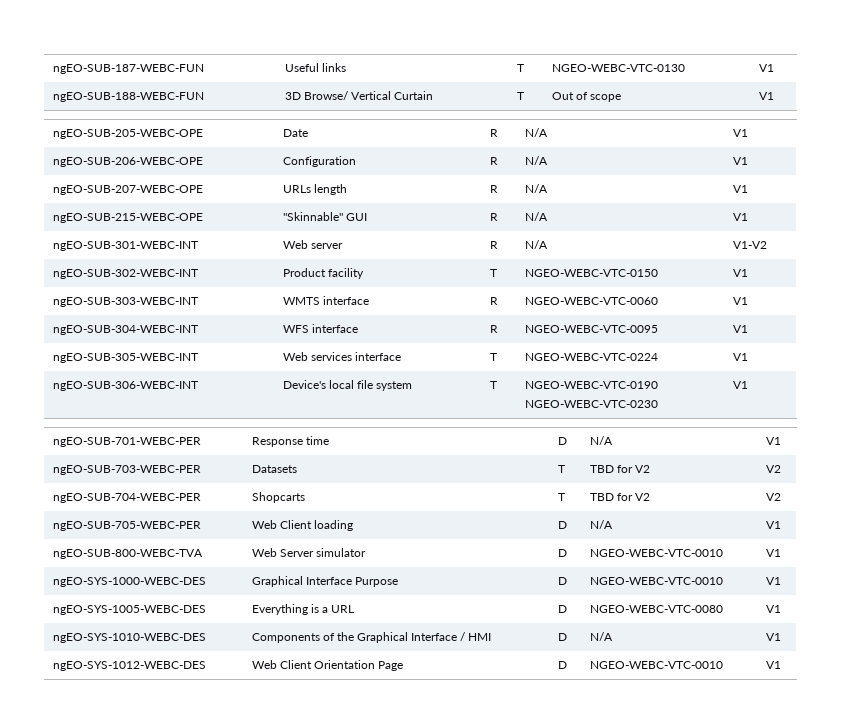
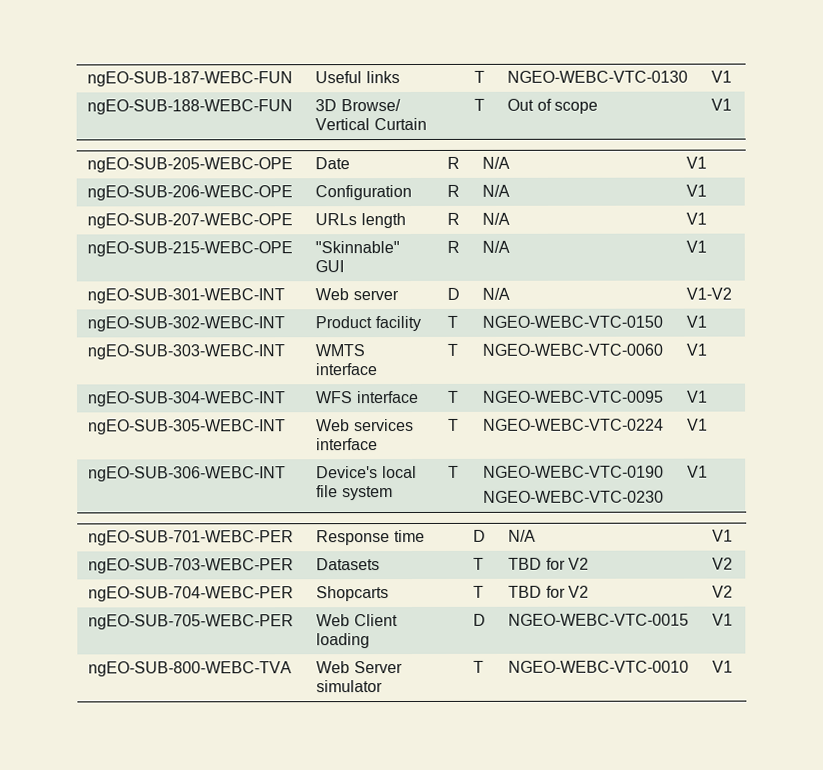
- ngEO-SUB-301-WEBC-INT | Web server | R | N/A | V1-V2
+ ngEO-SUB-301-WEBC-INT | Web server | D | N/A | V1-V2
- ngEO-SUB-303-WEBC-INT | WMTS interface | R | NGEO-WEBC-VTC-0060 | V1
+ ngEO-SUB-303-WEBC-INT | WMTS interface | T | NGEO-WEBC-VTC-0060 | V1
- ngEO-SUB-304-WEBC-INT | WFS interface | R | NGEO-WEBC-VTC-0095 | V1
+ ngEO-SUB-304-WEBC-INT | WFS interface | T | NGEO-WEBC-VTC-0095 | V1
- ngEO-SUB-705-WEBC-PER | Web Client loading | D | N/A | V1
+ ngEO-SUB-705-WEBC-PER | Web Client loading | D | NGEO-WEBC-VTC-0015 | V1
- ngEO-SUB-800-WEBC-TVA | Web Server simulator | D | NGEO-WEBC-VTC-0010 | V1
- ngEO-SYS-1000-WEBC-DES | Graphical Interface Purpose | D | NGEO-WEBC-VTC-0010 | V1
- ngEO-SYS-1005-WEBC-DES | Everything is a URL | D | NGEO-WEBC-VTC-0080 | V1
- ngEO-SYS-1010-WEBC-DES | Components of the Graphical Interface / HMI | D | N/A | V1
- ngEO-SYS-1012-WEBC-DES | Web Client Orientation Page | D | NGEO-WEBC-VTC-0010 | V1
+ ngEO-SUB-800-WEBC-TVA | Web Server simulator | T | NGEO-WEBC-VTC-0010 | V1

